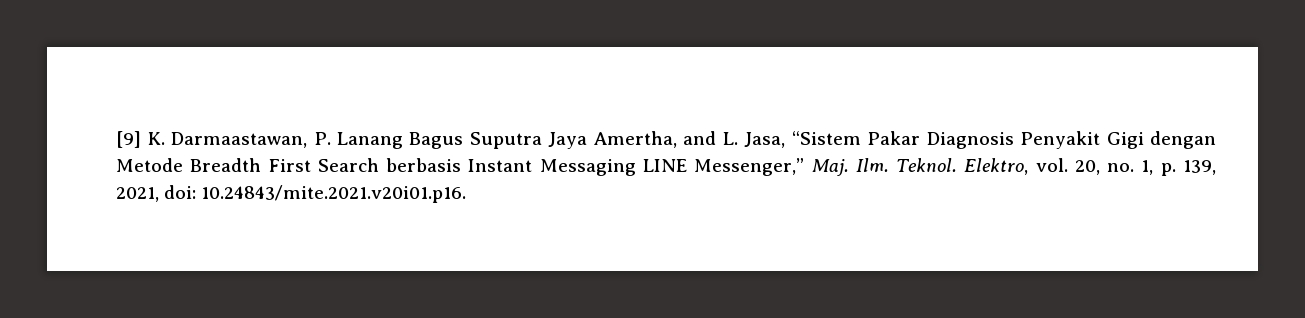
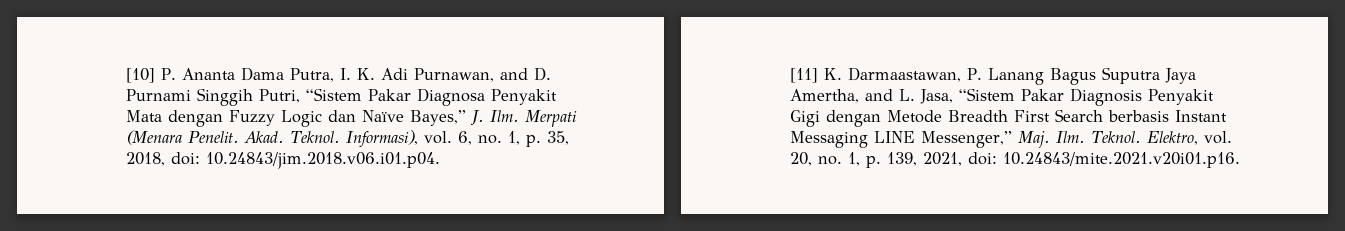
- [9] K. Darmaastawan, P. Lanang Bagus Suputra Jaya Amertha, and L. Jasa, “Sistem Pakar Diagnosis Penyakit Gigi dengan Metode Breadth First Search berbasis Instant Messaging LINE Messenger,” Maj. Ilm. Teknol.
+ [10] P. Ananta Dama Putra, I. K. Adi Purnawan, and D. Purnami Singgih Putri, “Sistem Pakar Diagnosa Penyakit Mata dengan Fuzzy Logic dan Naïve Bayes,” J. Ilm. Merpati (Menara Penelit. Akad. Teknol. Informasi), vol. 6, no. 1, p. 35, 2018, doi: 10.24843/jim.2018.v06.i01.p04.
+ [11] K. Darmaastawan, P. Lanang Bagus Suputra Jaya Amertha, and L. Jasa, “Sistem Pakar Diagnosis Penyakit Gigi dengan Metode Breadth First Search berbasis Instant Messaging LINE Messenger,” Maj. Ilm. Teknol.

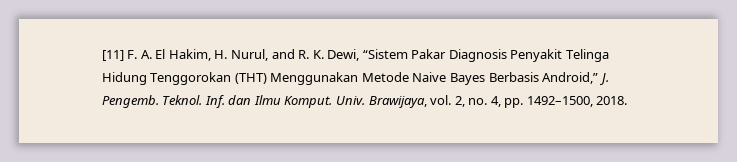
- [10] P. Ananta Dama Putra, I. K. Adi Purnawan, and D. Purnami Singgih Putri, “Sistem Pakar Diagnosa Penyakit Mata dengan Fuzzy Logic dan Naïve Bayes,” J. Ilm. Merpati (Menara Penelit. Akad. Teknol. Informasi), vol. 6, no. 1, p. 35, 2018, doi: 10.24843/jim.2018.v06.i01.p04.
- [11] K. Darmaastawan, P. Lanang Bagus Suputra Jaya Amertha, and L. Jasa, “Sistem Pakar Diagnosis Penyakit Gigi dengan Metode Breadth First Search berbasis Instant Messaging LINE Messenger,” Maj. Ilm. Teknol. Elektro, vol. 20, no. 1, p. 139, 2021, doi: 10.24843/mite.2021.v20i01.p16.
+ [11] F. A. El Hakim, H. Nurul, and R. K. Dewi, “Sistem Pakar Diagnosis Penyakit Telinga Hidung Tenggorokan (THT) Menggunakan Metode Naive Bayes Berbasis Android,” J. Pengemb. Teknol. Inf. dan Ilmu Komput. Univ. Brawijaya, vol. 2, no. 4, pp. 1492–1500, 2018.

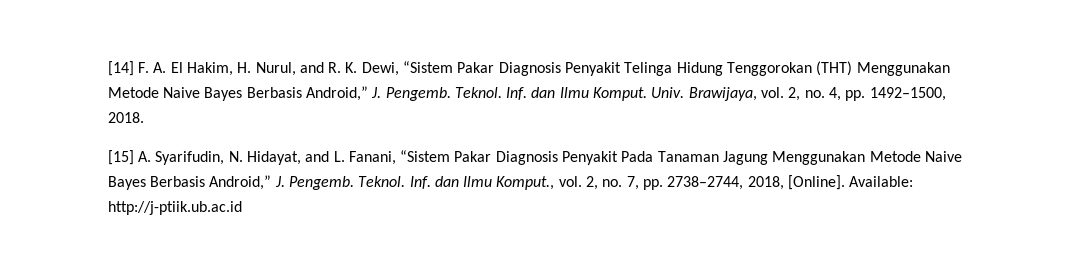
- [11] F. A. El Hakim, H. Nurul, and R. K. Dewi, “Sistem Pakar Diagnosis Penyakit Telinga Hidung Tenggorokan (THT) Menggunakan Metode Naive Bayes Berbasis Android,” J. Pengemb.
+ [14] F. A. El Hakim, H. Nurul, and R. K. Dewi, “Sistem Pakar Diagnosis Penyakit Telinga Hidung Tenggorokan (THT) Menggunakan Metode Naive Bayes Berbasis Android,” J. Pengemb.
+ [15] A. Syarifudin, N. Hidayat, and L. Fanani, “Sistem Pakar Diagnosis Penyakit Pada Tanaman Jagung Menggunakan Metode Naive Bayes Berbasis Android,” J. Pengemb. Teknol. Inf. dan Ilmu Komput., vol. 2, no. 7, pp. 2738–2744, 2018, [Online]. Available: http://j-ptiik.ub.ac.id

